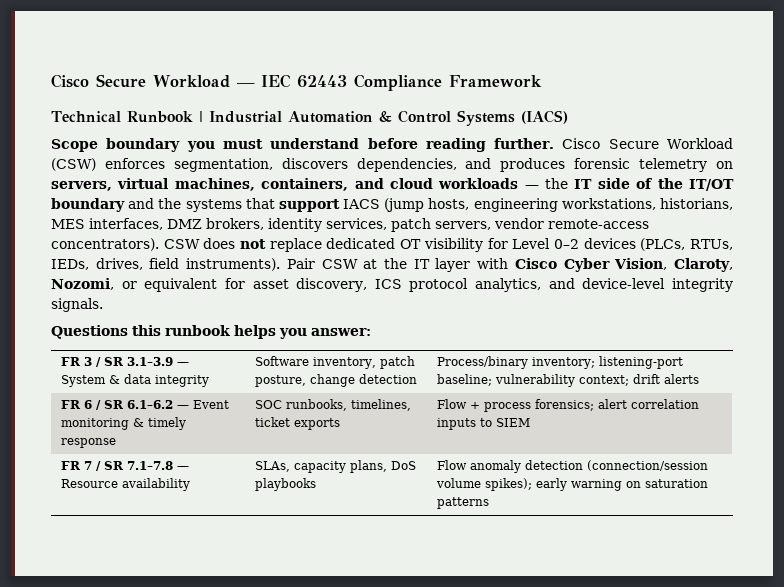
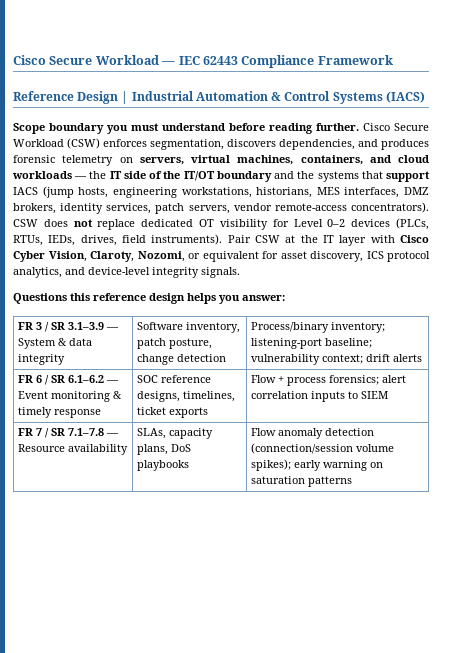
- Technical Runbook | Industrial Automation & Control Systems (IACS)
+ Reference Design | Industrial Automation & Control Systems (IACS)
- Questions this runbook helps you answer:
+ Questions this reference design helps you answer:
- FR 6 / SR 6.1–6.2 — Event monitoring & timely response | SOC runbooks, timelines, ticket exports | Flow + process forensics; alert correlation inputs to SIEM
+ FR 6 / SR 6.1–6.2 — Event monitoring & timely response | SOC reference designs, timelines, ticket exports | Flow + process forensics; alert correlation inputs to SIEM

